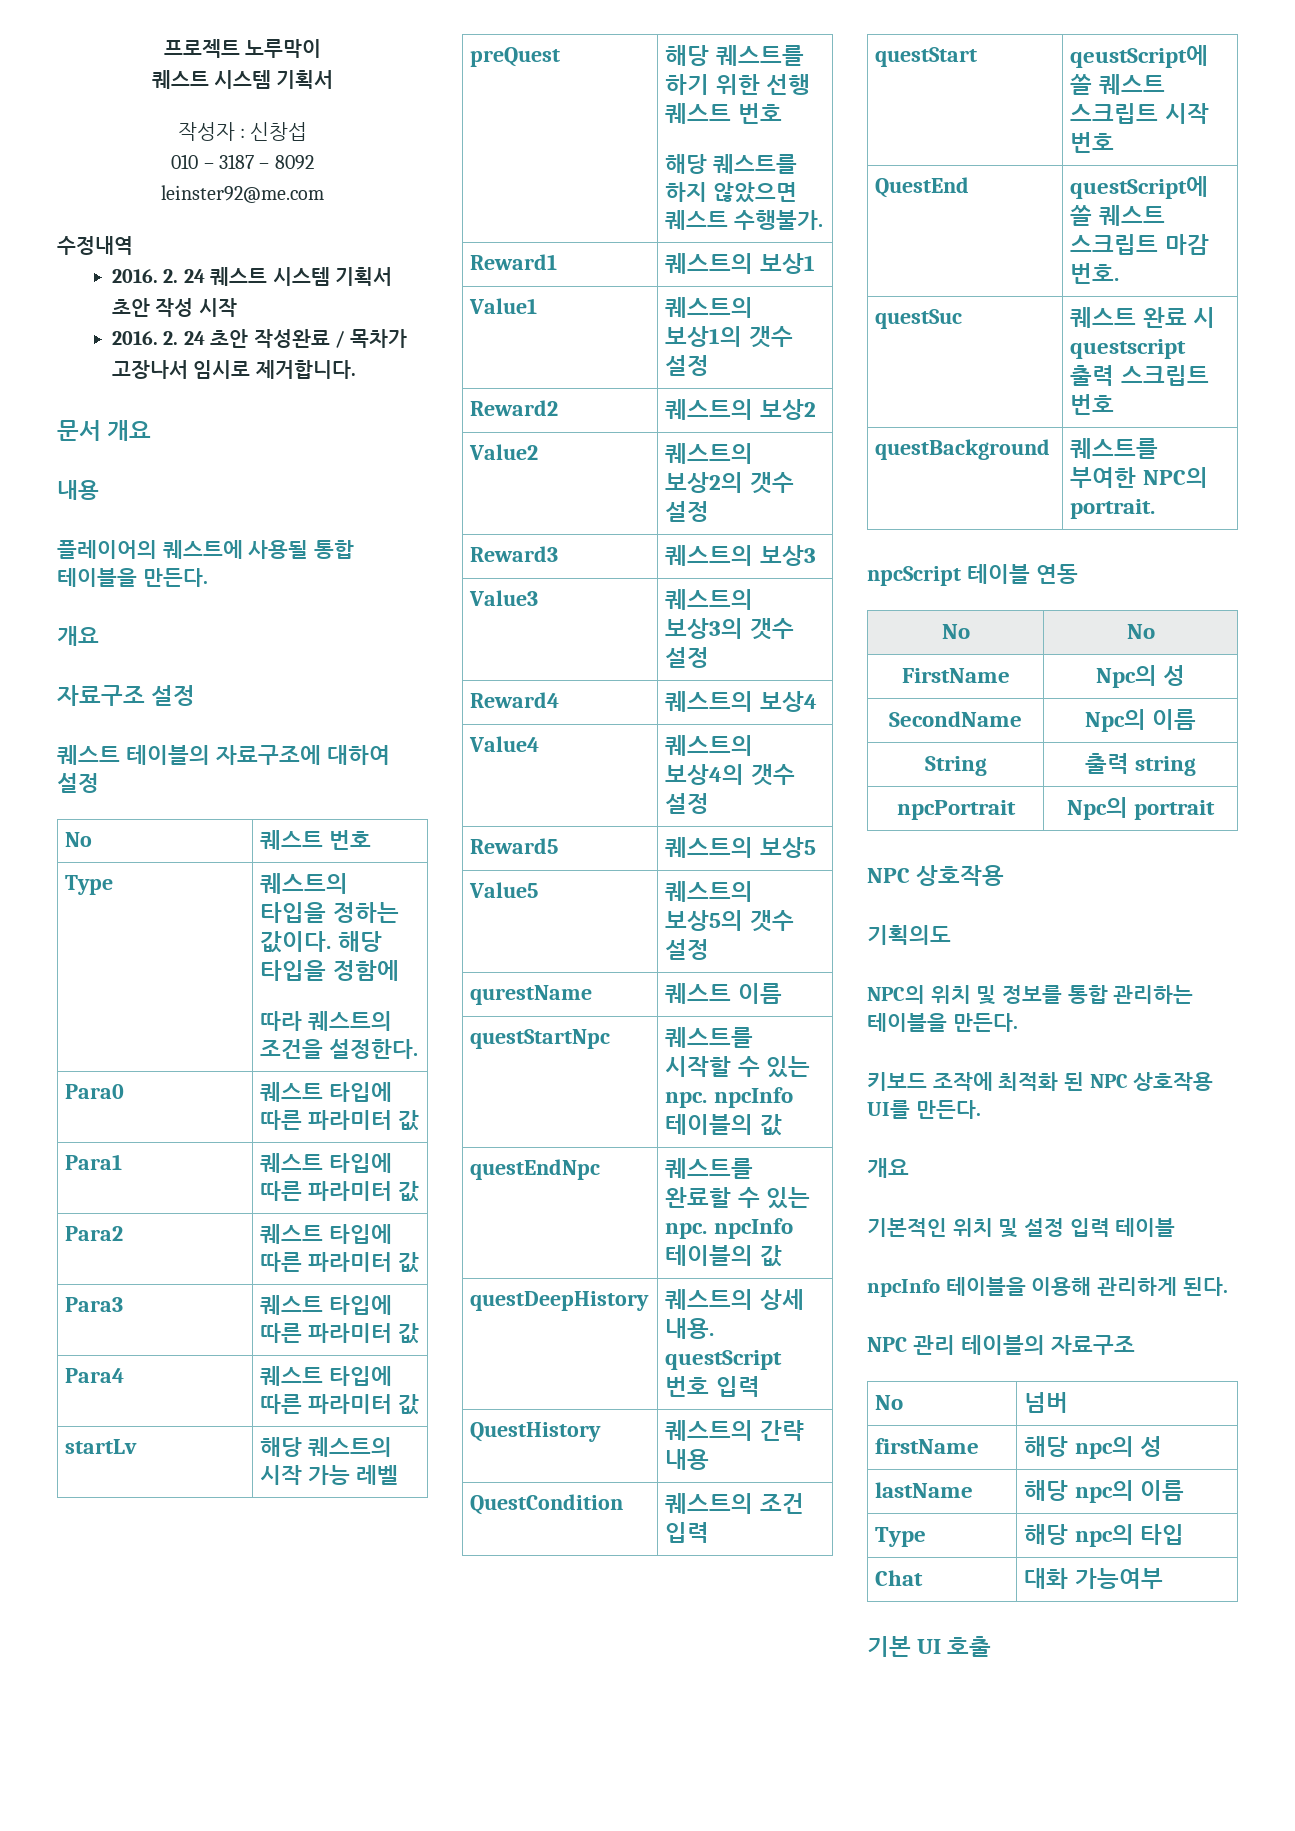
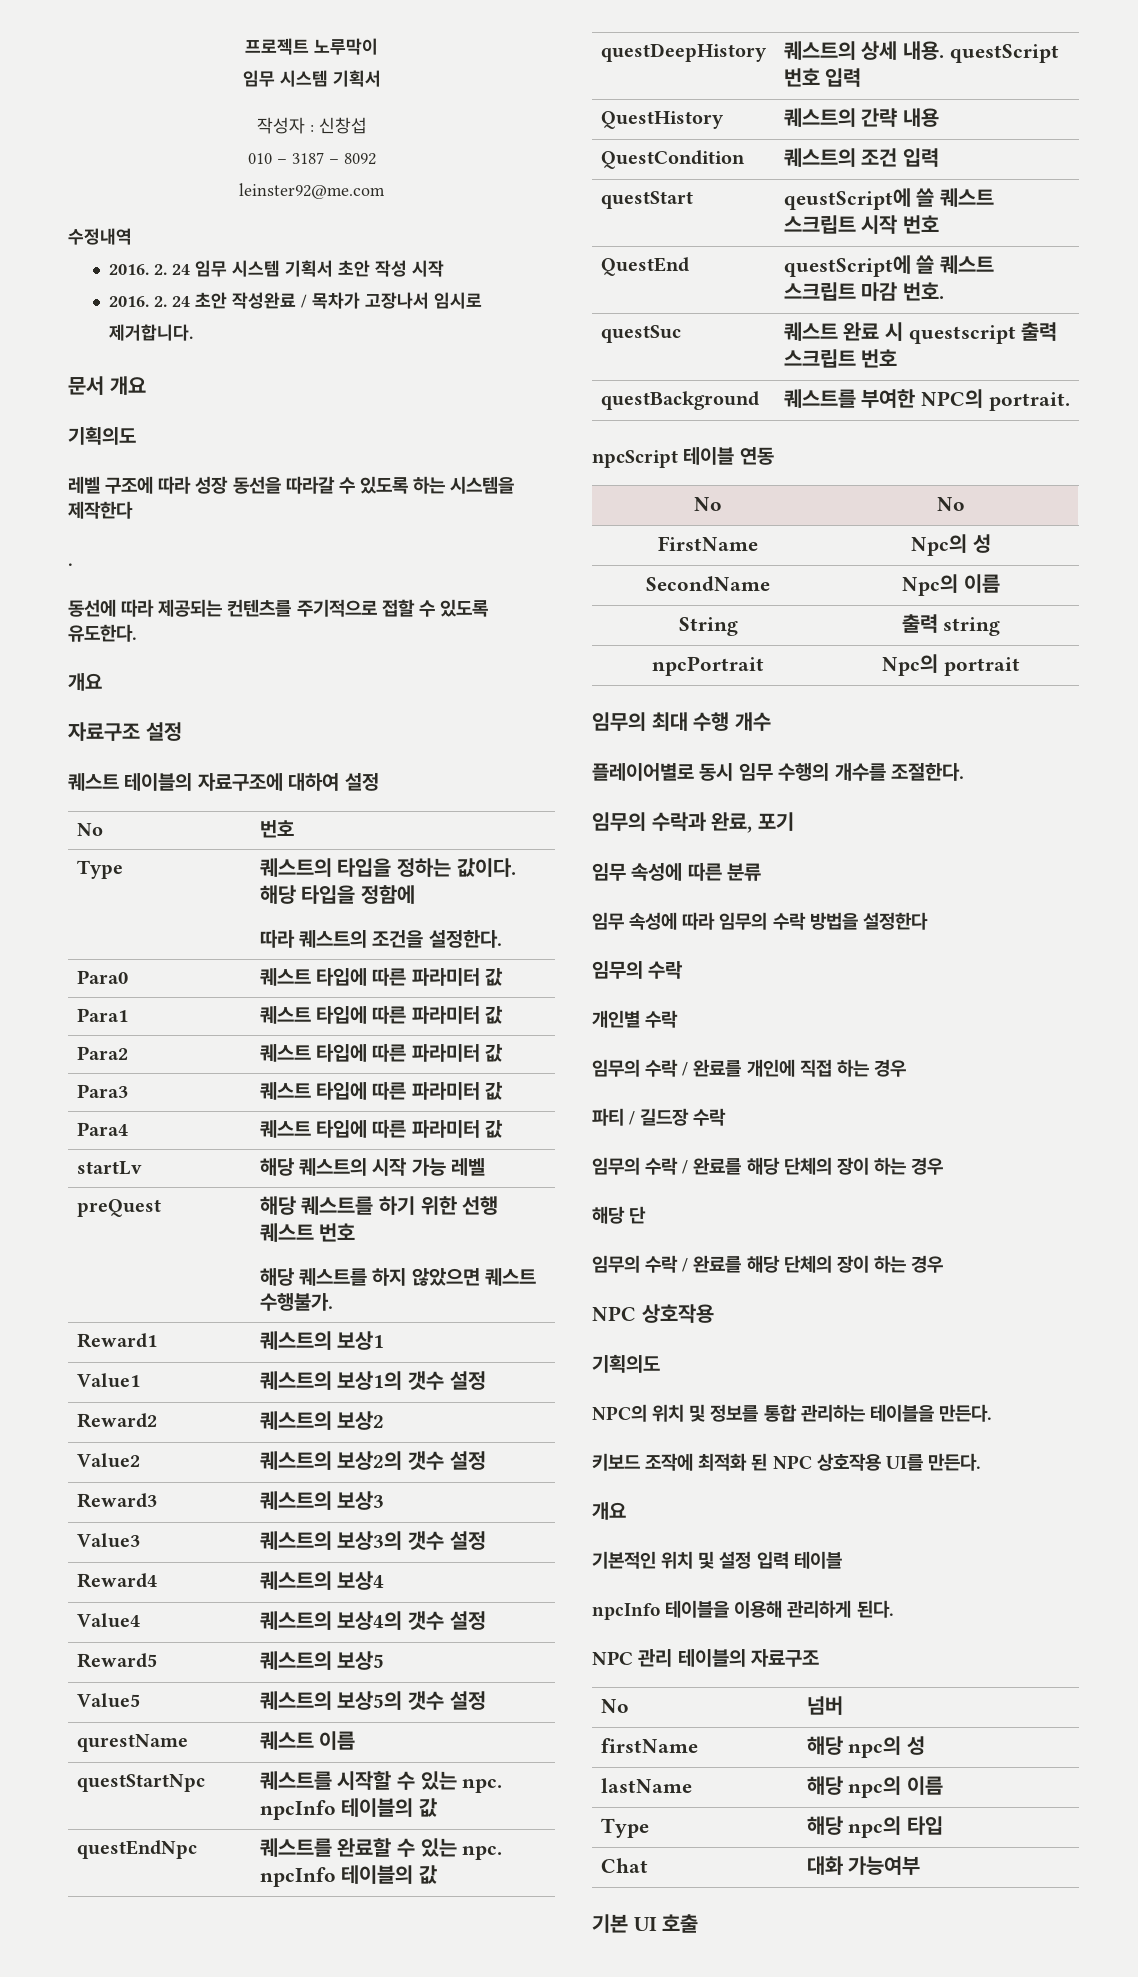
  프로젝트 노루막이
- 퀘스트 시스템 기획서
+ 임무 시스템 기획서
- 2. 24 퀘스트 시스템 기획서 초안 작성 시작
+ 2. 24 임무 시스템 기획서 초안 작성 시작
  문서 개요
- 내용
- 플레이어의 퀘스트에 사용될 통합 테이블을 만든다.
+ 기획의도
+ 레벨 구조에 따라 성장 동선을 따라갈 수 있도록 하는 시스템을 제작한다
+ .
+ 동선에 따라 제공되는 컨텐츠를 주기적으로 접할 수 있도록 유도한다.
- No | 퀘스트 번호
+ No | 번호
+ 임무의 최대 수행 개수
+ 플레이어별로 동시 임무 수행의 개수를 조절한다.
+ 임무의 수락과 완료, 포기
+ 임무 속성에 따른 분류
+ 임무 속성에 따라 임무의 수락 방법을 설정한다
+ 임무의 수락
+ 개인별 수락
+ 임무의 수락 / 완료를 개인에 직접 하는 경우
+ 파티 / 길드장 수락
+ 임무의 수락 / 완료를 해당 단체의 장이 하는 경우
+ 해당 단
+ 임무의 수락 / 완료를 해당 단체의 장이 하는 경우

